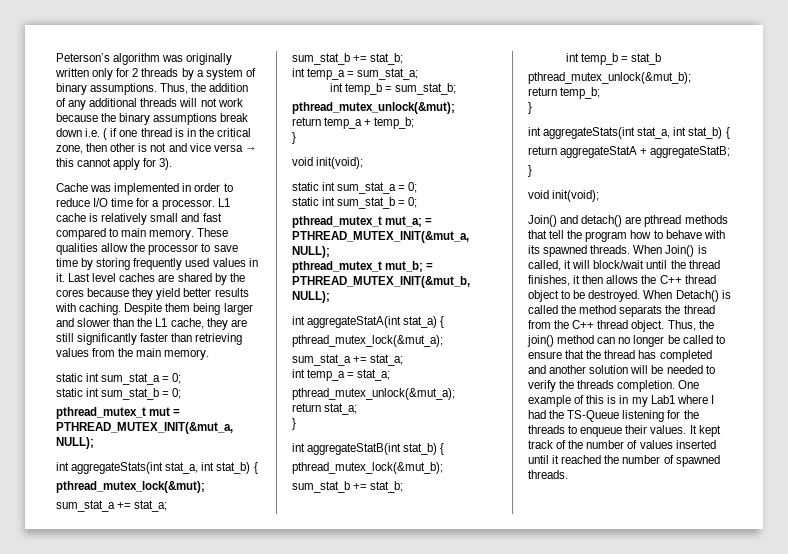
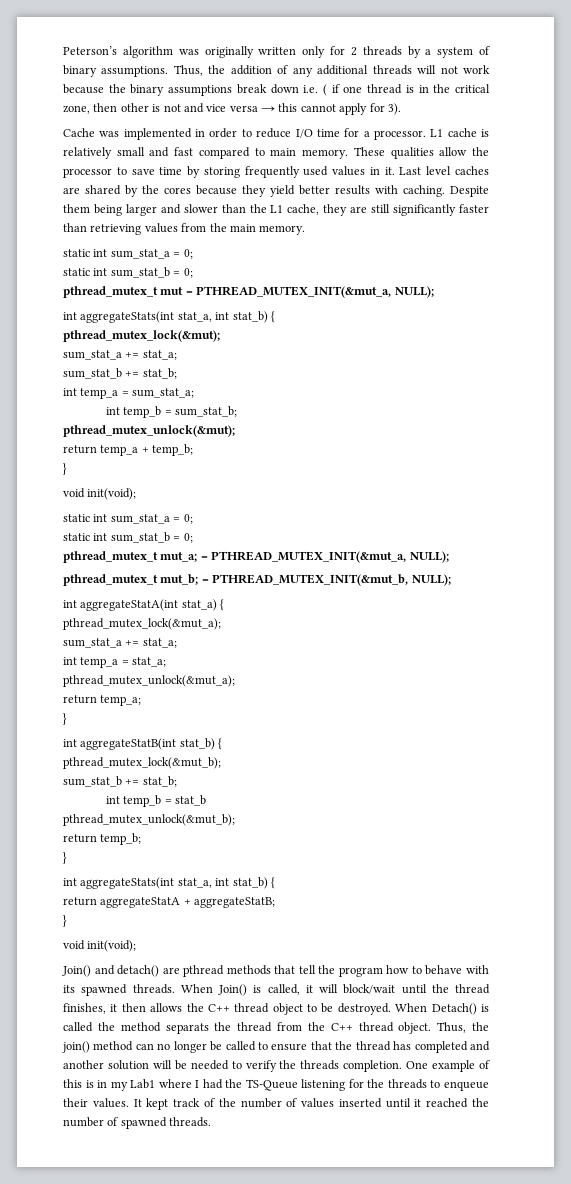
- return stat_a;
+ return temp_a;

